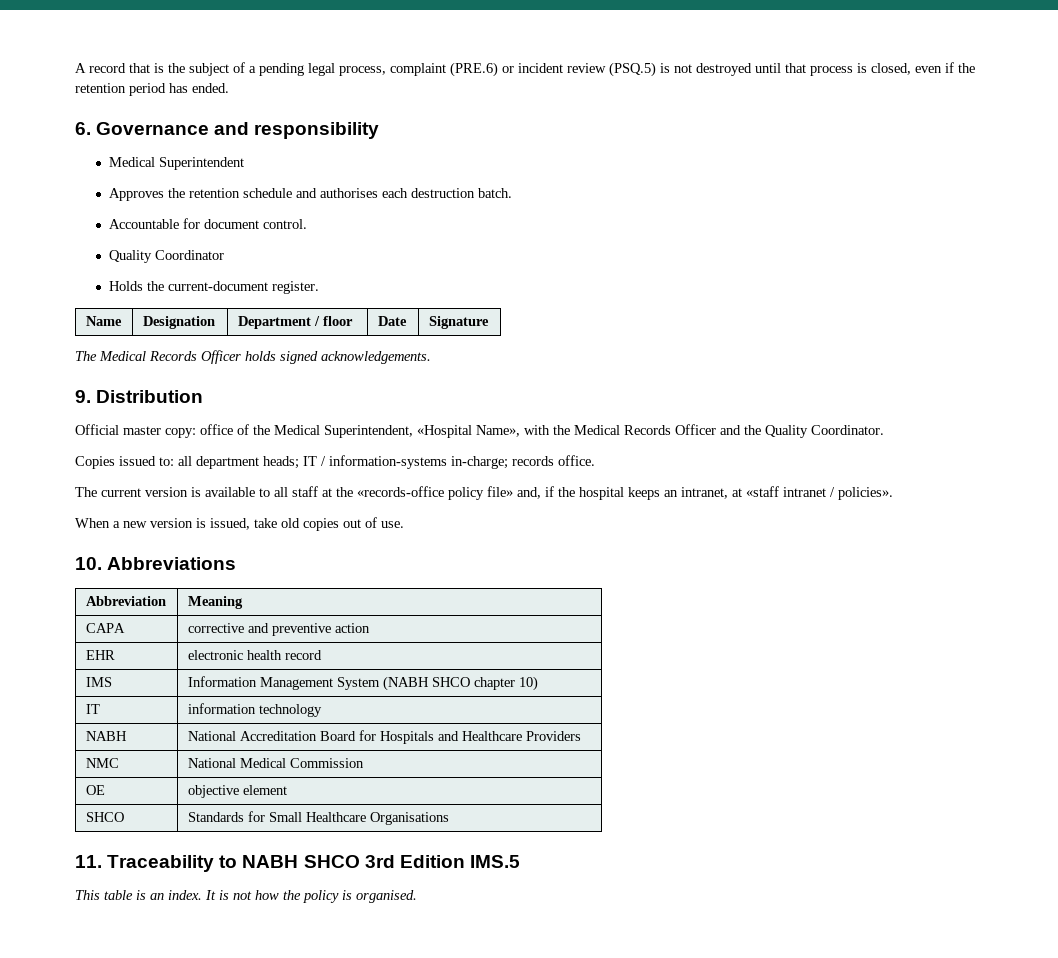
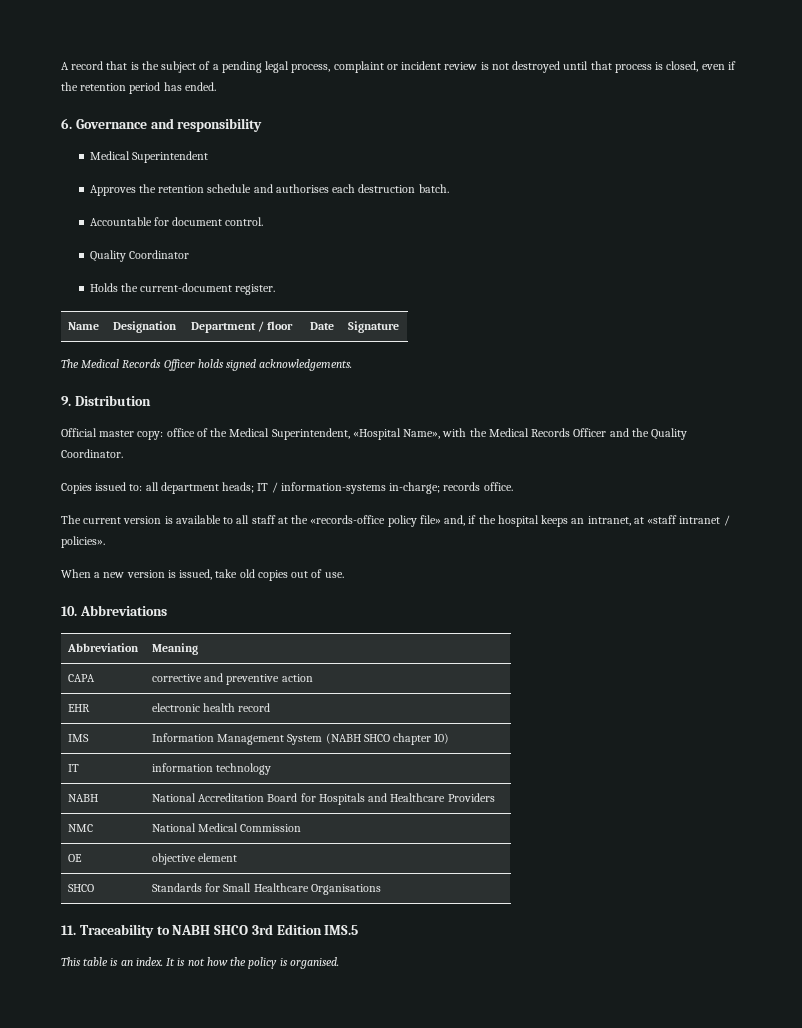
- A record that is the subject of a pending legal process, complaint (PRE.6) or incident review (PSQ.5) is not destroyed until that process is closed, even if the retention period has ended.
+ A record that is the subject of a pending legal process, complaint or incident review is not destroyed until that process is closed, even if the retention period has ended.

